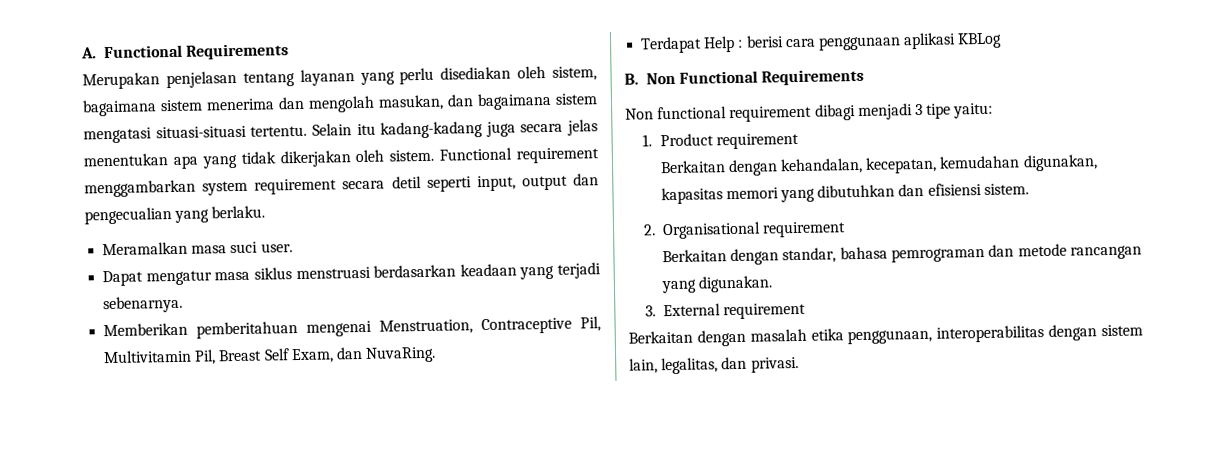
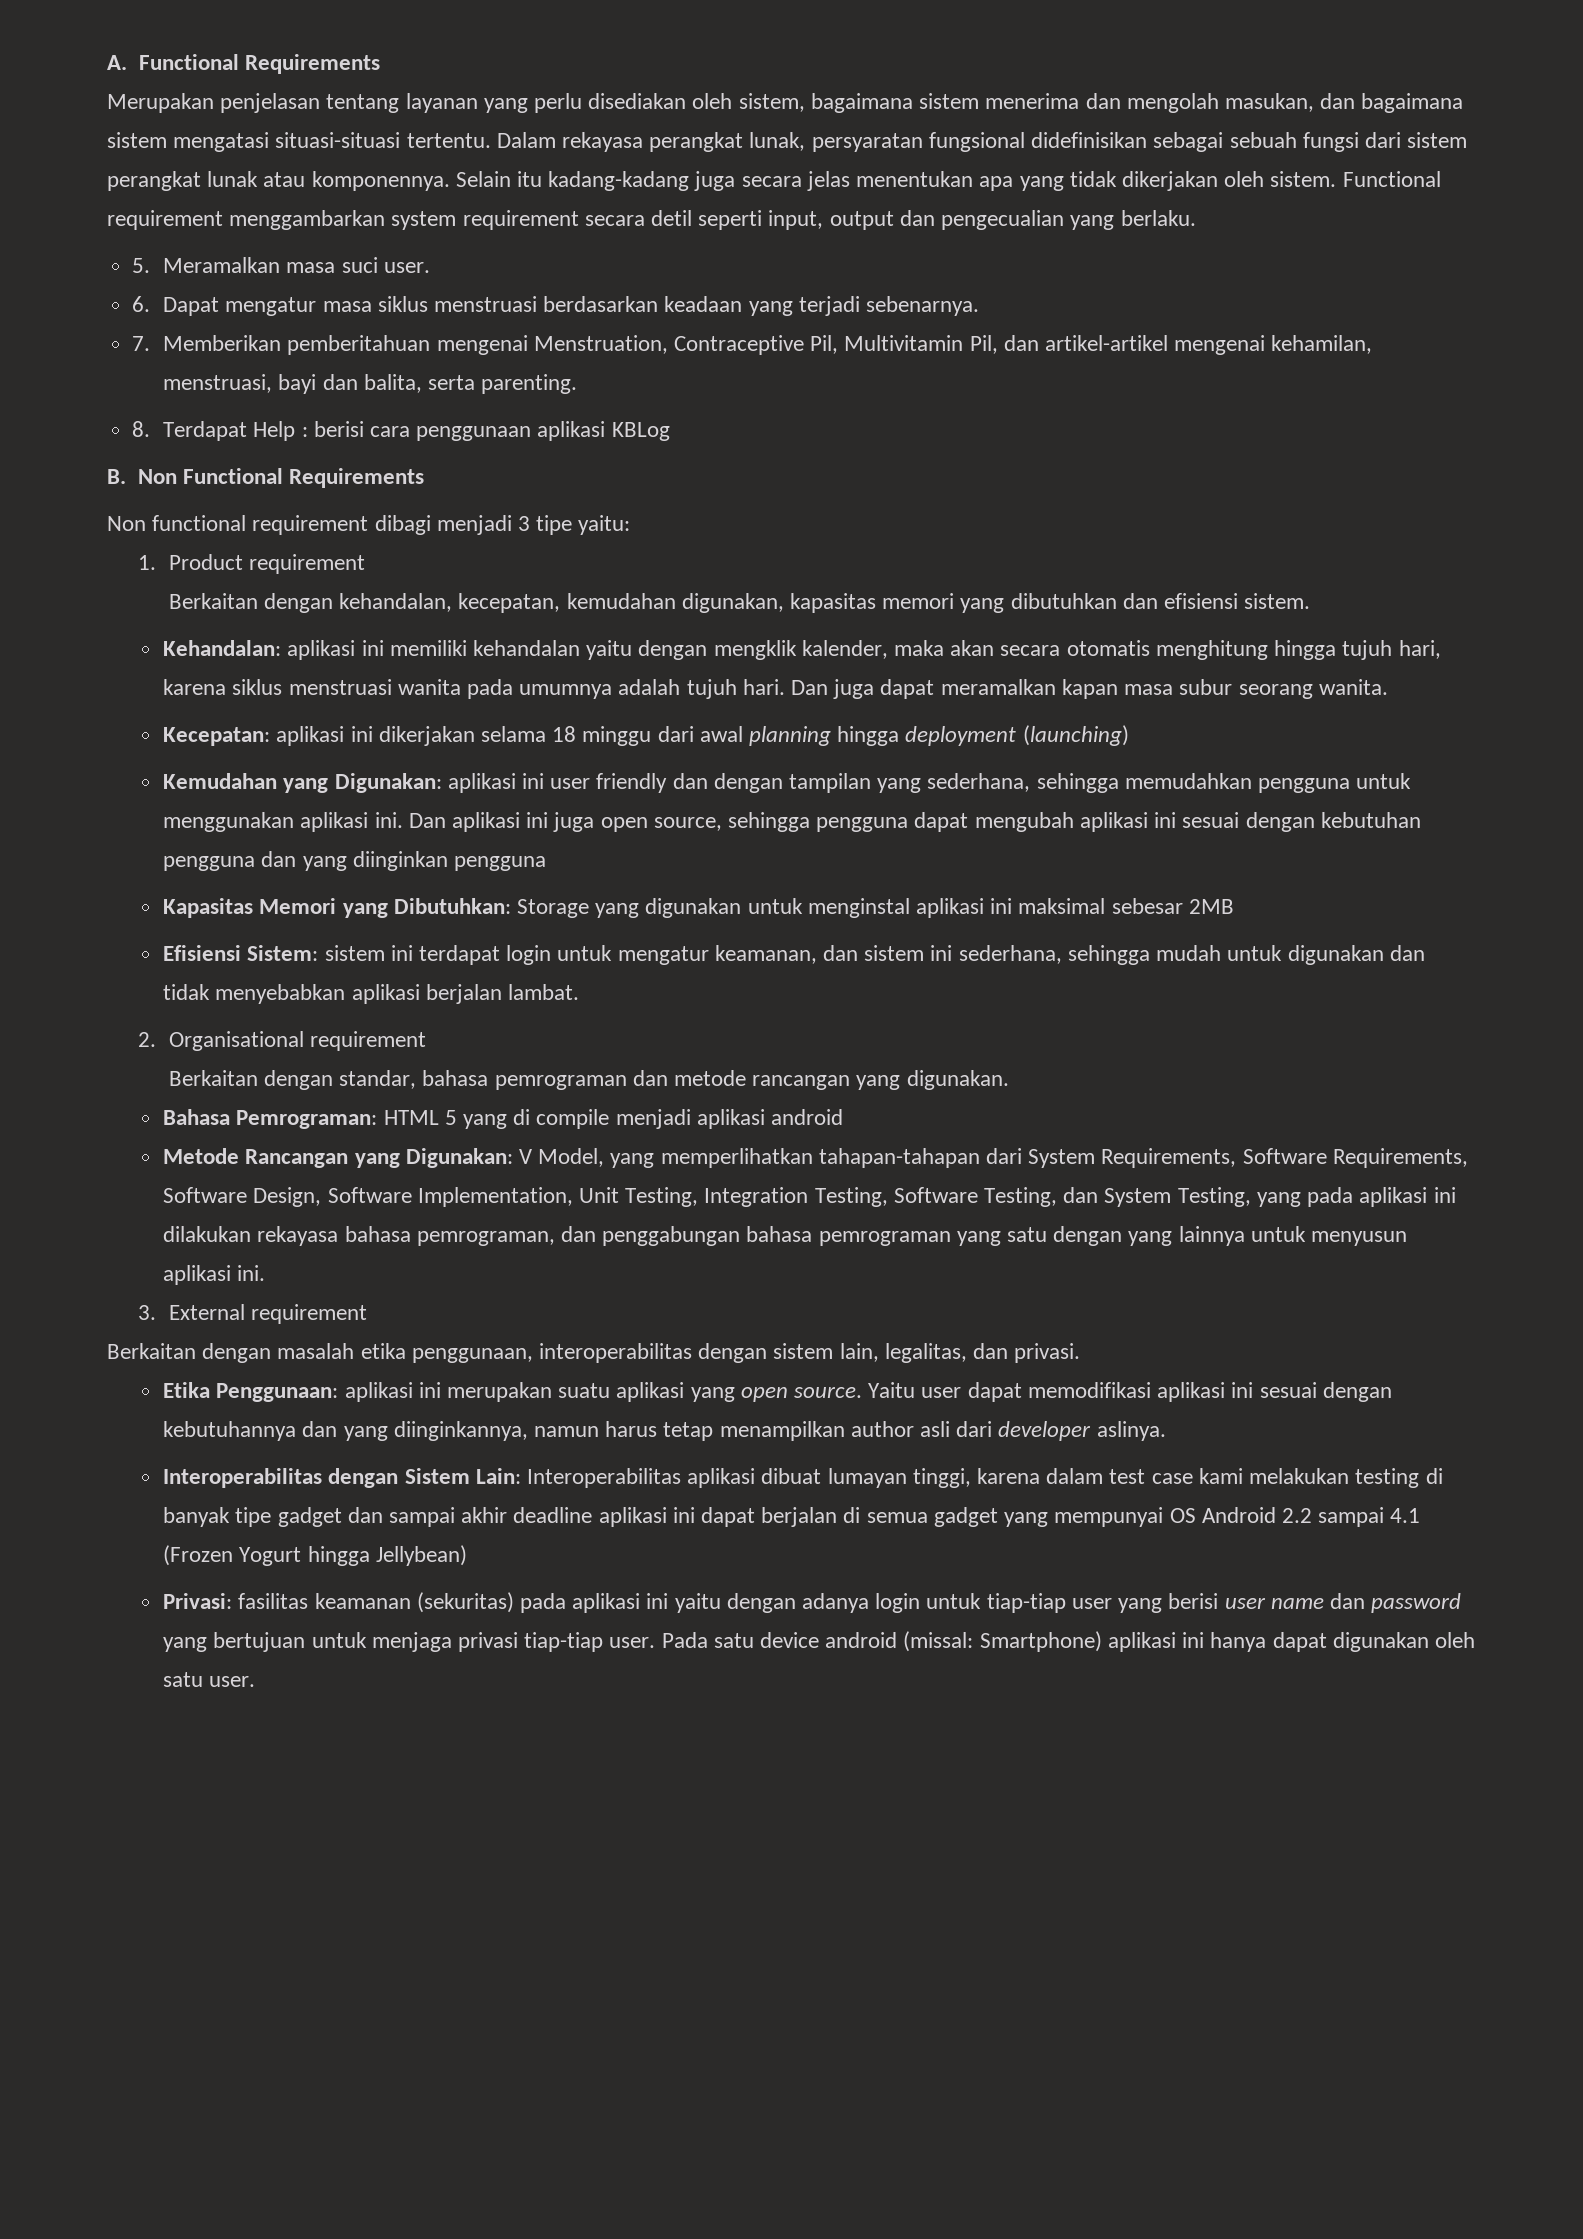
+ Dalam rekayasa perangkat lunak, persyaratan fungsional didefinisikan sebagai sebuah fungsi dari sistem perangkat lunak atau komponennya.
- Meramalkan masa suci user.
+ 5. Meramalkan masa suci user.
- Dapat mengatur masa siklus menstruasi berdasarkan keadaan yang terjadi sebenarnya.
+ 6. Dapat mengatur masa siklus menstruasi berdasarkan keadaan yang terjadi sebenarnya.
- Memberikan pemberitahuan mengenai Menstruation, Contraceptive Pil, Multivitamin Pil, Breast Self Exam, dan NuvaRing.
- Terdapat Help : berisi cara penggunaan aplikasi KBLog
+ 7. Memberikan pemberitahuan mengenai Menstruation, Contraceptive Pil, Multivitamin Pil, dan artikel-artikel mengenai kehamilan, menstruasi, bayi dan balita, serta parenting.
+ 8. Terdapat Help : berisi cara penggunaan aplikasi KBLog
+ Kehandalan: aplikasi ini memiliki kehandalan yaitu dengan mengklik kalender, maka akan secara otomatis menghitung hingga tujuh hari, karena siklus menstruasi wanita pada umumnya adalah tujuh hari. Dan juga dapat meramalkan kapan masa subur seorang wanita.
+ Kecepatan: aplikasi ini dikerjakan selama 18 minggu dari awal planning hingga deployment (launching)
+ Kemudahan yang Digunakan: aplikasi ini user friendly dan dengan tampilan yang sederhana, sehingga memudahkan pengguna untuk menggunakan aplikasi ini. Dan aplikasi ini juga open source, sehingga pengguna dapat mengubah aplikasi ini sesuai dengan kebutuhan pengguna dan yang diinginkan pengguna
+ Kapasitas Memori yang Dibutuhkan: Storage yang digunakan untuk menginstal aplikasi ini maksimal sebesar 2MB
+ Efisiensi Sistem: sistem ini terdapat login untuk mengatur keamanan, dan sistem ini sederhana, sehingga mudah untuk digunakan dan tidak menyebabkan aplikasi berjalan lambat.
+ Bahasa Pemrograman: HTML 5 yang di compile menjadi aplikasi android
+ Metode Rancangan yang Digunakan: V Model, yang memperlihatkan tahapan-tahapan dari System Requirements, Software Requirements, Software Design, Software Implementation, Unit Testing, Integration Testing, Software Testing, dan System Testing, yang pada aplikasi ini dilakukan rekayasa bahasa pemrograman, dan penggabungan bahasa pemrograman yang satu dengan yang lainnya untuk menyusun aplikasi ini.
+ Etika Penggunaan: aplikasi ini merupakan suatu aplikasi yang open source. Yaitu user dapat memodifikasi aplikasi ini sesuai dengan kebutuhannya dan yang diinginkannya, namun harus tetap menampilkan author asli dari developer aslinya.
+ Interoperabilitas dengan Sistem Lain: Interoperabilitas aplikasi dibuat lumayan tinggi, karena dalam test case kami melakukan testing di banyak tipe gadget dan sampai akhir deadline aplikasi ini dapat berjalan di semua gadget yang mempunyai OS Android 2.2 sampai 4.1 (Frozen Yogurt hingga Jellybean)
+ Privasi: fasilitas keamanan (sekuritas) pada aplikasi ini yaitu dengan adanya login untuk tiap-tiap user yang berisi user name dan password yang bertujuan untuk menjaga privasi tiap-tiap user. Pada satu device android (missal: Smartphone) aplikasi ini hanya dapat digunakan oleh satu user.

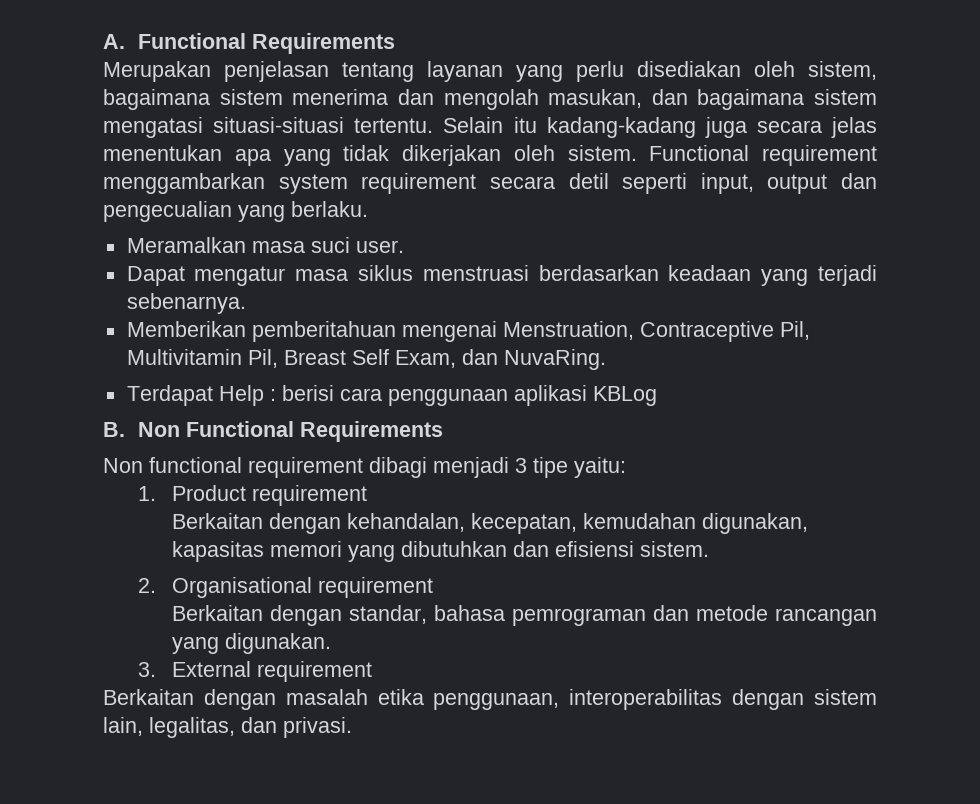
- Dalam rekayasa perangkat lunak, persyaratan fungsional didefinisikan sebagai sebuah fungsi dari sistem perangkat lunak atau komponennya.
- 5. Meramalkan masa suci user.
+ Meramalkan masa suci user.
- 6. Dapat mengatur masa siklus menstruasi berdasarkan keadaan yang terjadi sebenarnya.
+ Dapat mengatur masa siklus menstruasi berdasarkan keadaan yang terjadi sebenarnya.
- 7. Memberikan pemberitahuan mengenai Menstruation, Contraceptive Pil, Multivitamin Pil, dan artikel-artikel mengenai kehamilan, menstruasi, bayi dan balita, serta parenting.
- 8. Terdapat Help : berisi cara penggunaan aplikasi KBLog
+ Memberikan pemberitahuan mengenai Menstruation, Contraceptive Pil, Multivitamin Pil, Breast Self Exam, dan NuvaRing.
+ Terdapat Help : berisi cara penggunaan aplikasi KBLog
- Kehandalan: aplikasi ini memiliki kehandalan yaitu dengan mengklik kalender, maka akan secara otomatis menghitung hingga tujuh hari, karena siklus menstruasi wanita pada umumnya adalah tujuh hari. Dan juga dapat meramalkan kapan masa subur seorang wanita.
- Kecepatan: aplikasi ini dikerjakan selama 18 minggu dari awal planning hingga deployment (launching)
- Kemudahan yang Digunakan: aplikasi ini user friendly dan dengan tampilan yang sederhana, sehingga memudahkan pengguna untuk menggunakan aplikasi ini. Dan aplikasi ini juga open source, sehingga pengguna dapat mengubah aplikasi ini sesuai dengan kebutuhan pengguna dan yang diinginkan pengguna
- Kapasitas Memori yang Dibutuhkan: Storage yang digunakan untuk menginstal aplikasi ini maksimal sebesar 2MB
- Efisiensi Sistem: sistem ini terdapat login untuk mengatur keamanan, dan sistem ini sederhana, sehingga mudah untuk digunakan dan tidak menyebabkan aplikasi berjalan lambat.
- Bahasa Pemrograman: HTML 5 yang di compile menjadi aplikasi android
- Metode Rancangan yang Digunakan: V Model, yang memperlihatkan tahapan-tahapan dari System Requirements, Software Requirements, Software Design, Software Implementation, Unit Testing, Integration Testing, Software Testing, dan System Testing, yang pada aplikasi ini dilakukan rekayasa bahasa pemrograman, dan penggabungan bahasa pemrograman yang satu dengan yang lainnya untuk menyusun aplikasi ini.
- Etika Penggunaan: aplikasi ini merupakan suatu aplikasi yang open source. Yaitu user dapat memodifikasi aplikasi ini sesuai dengan kebutuhannya dan yang diinginkannya, namun harus tetap menampilkan author asli dari developer aslinya.
- Interoperabilitas dengan Sistem Lain: Interoperabilitas aplikasi dibuat lumayan tinggi, karena dalam test case kami melakukan testing di banyak tipe gadget dan sampai akhir deadline aplikasi ini dapat berjalan di semua gadget yang mempunyai OS Android 2.2 sampai 4.1 (Frozen Yogurt hingga Jellybean)
- Privasi: fasilitas keamanan (sekuritas) pada aplikasi ini yaitu dengan adanya login untuk tiap-tiap user yang berisi user name dan password yang bertujuan untuk menjaga privasi tiap-tiap user. Pada satu device android (missal: Smartphone) aplikasi ini hanya dapat digunakan oleh satu user.

